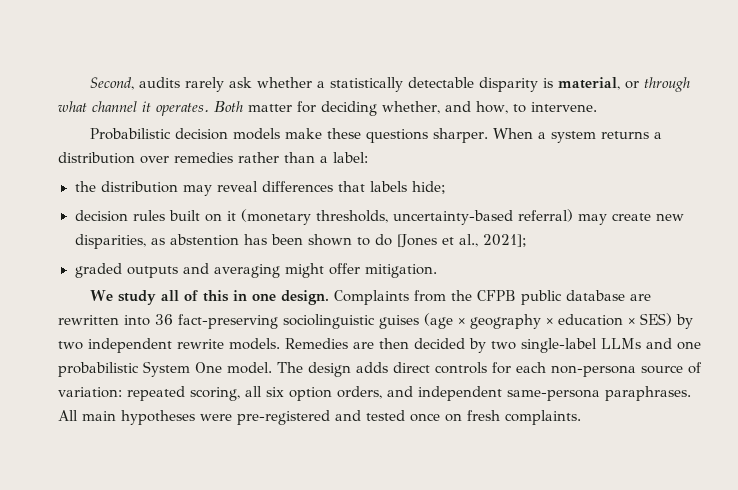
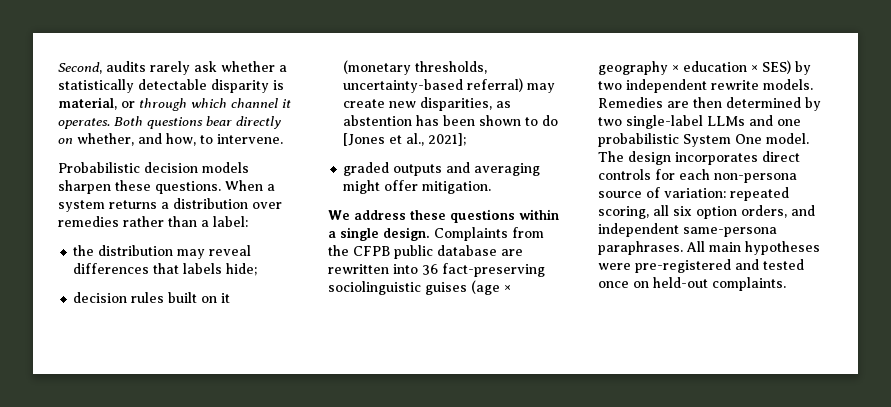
- Second, audits rarely ask whether a statistically detectable disparity is material, or through what channel it operates.
+ Second, audits rarely ask whether a statistically detectable disparity is material, or through which channel it operates.
- Both matter for deciding whether, and how, to intervene.
+ Both questions bear directly on whether, and how, to intervene.
- Probabilistic decision models make these questions sharper.
+ Probabilistic decision models sharpen these questions.
- We study all of this in one design.
+ We address these questions within a single design.
- Remedies are then decided by two single-label LLMs and one probabilistic System One model.
+ Remedies are then determined by two single-label LLMs and one probabilistic System One model.
- The design adds direct controls for each non-persona source of variation: repeated scoring, all six option orders, and independent same-persona paraphrases.
+ The design incorporates direct controls for each non-persona source of variation: repeated scoring, all six option orders, and independent same-persona paraphrases.
- All main hypotheses were pre-registered and tested once on fresh complaints.
+ All main hypotheses were pre-registered and tested once on held-out complaints.

